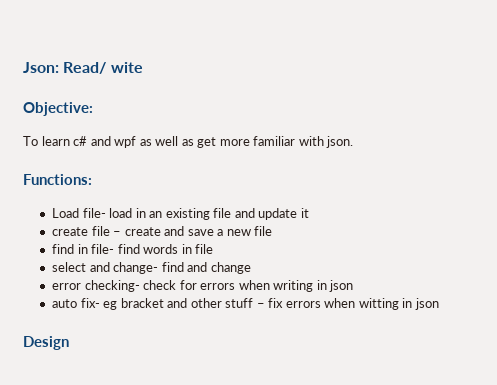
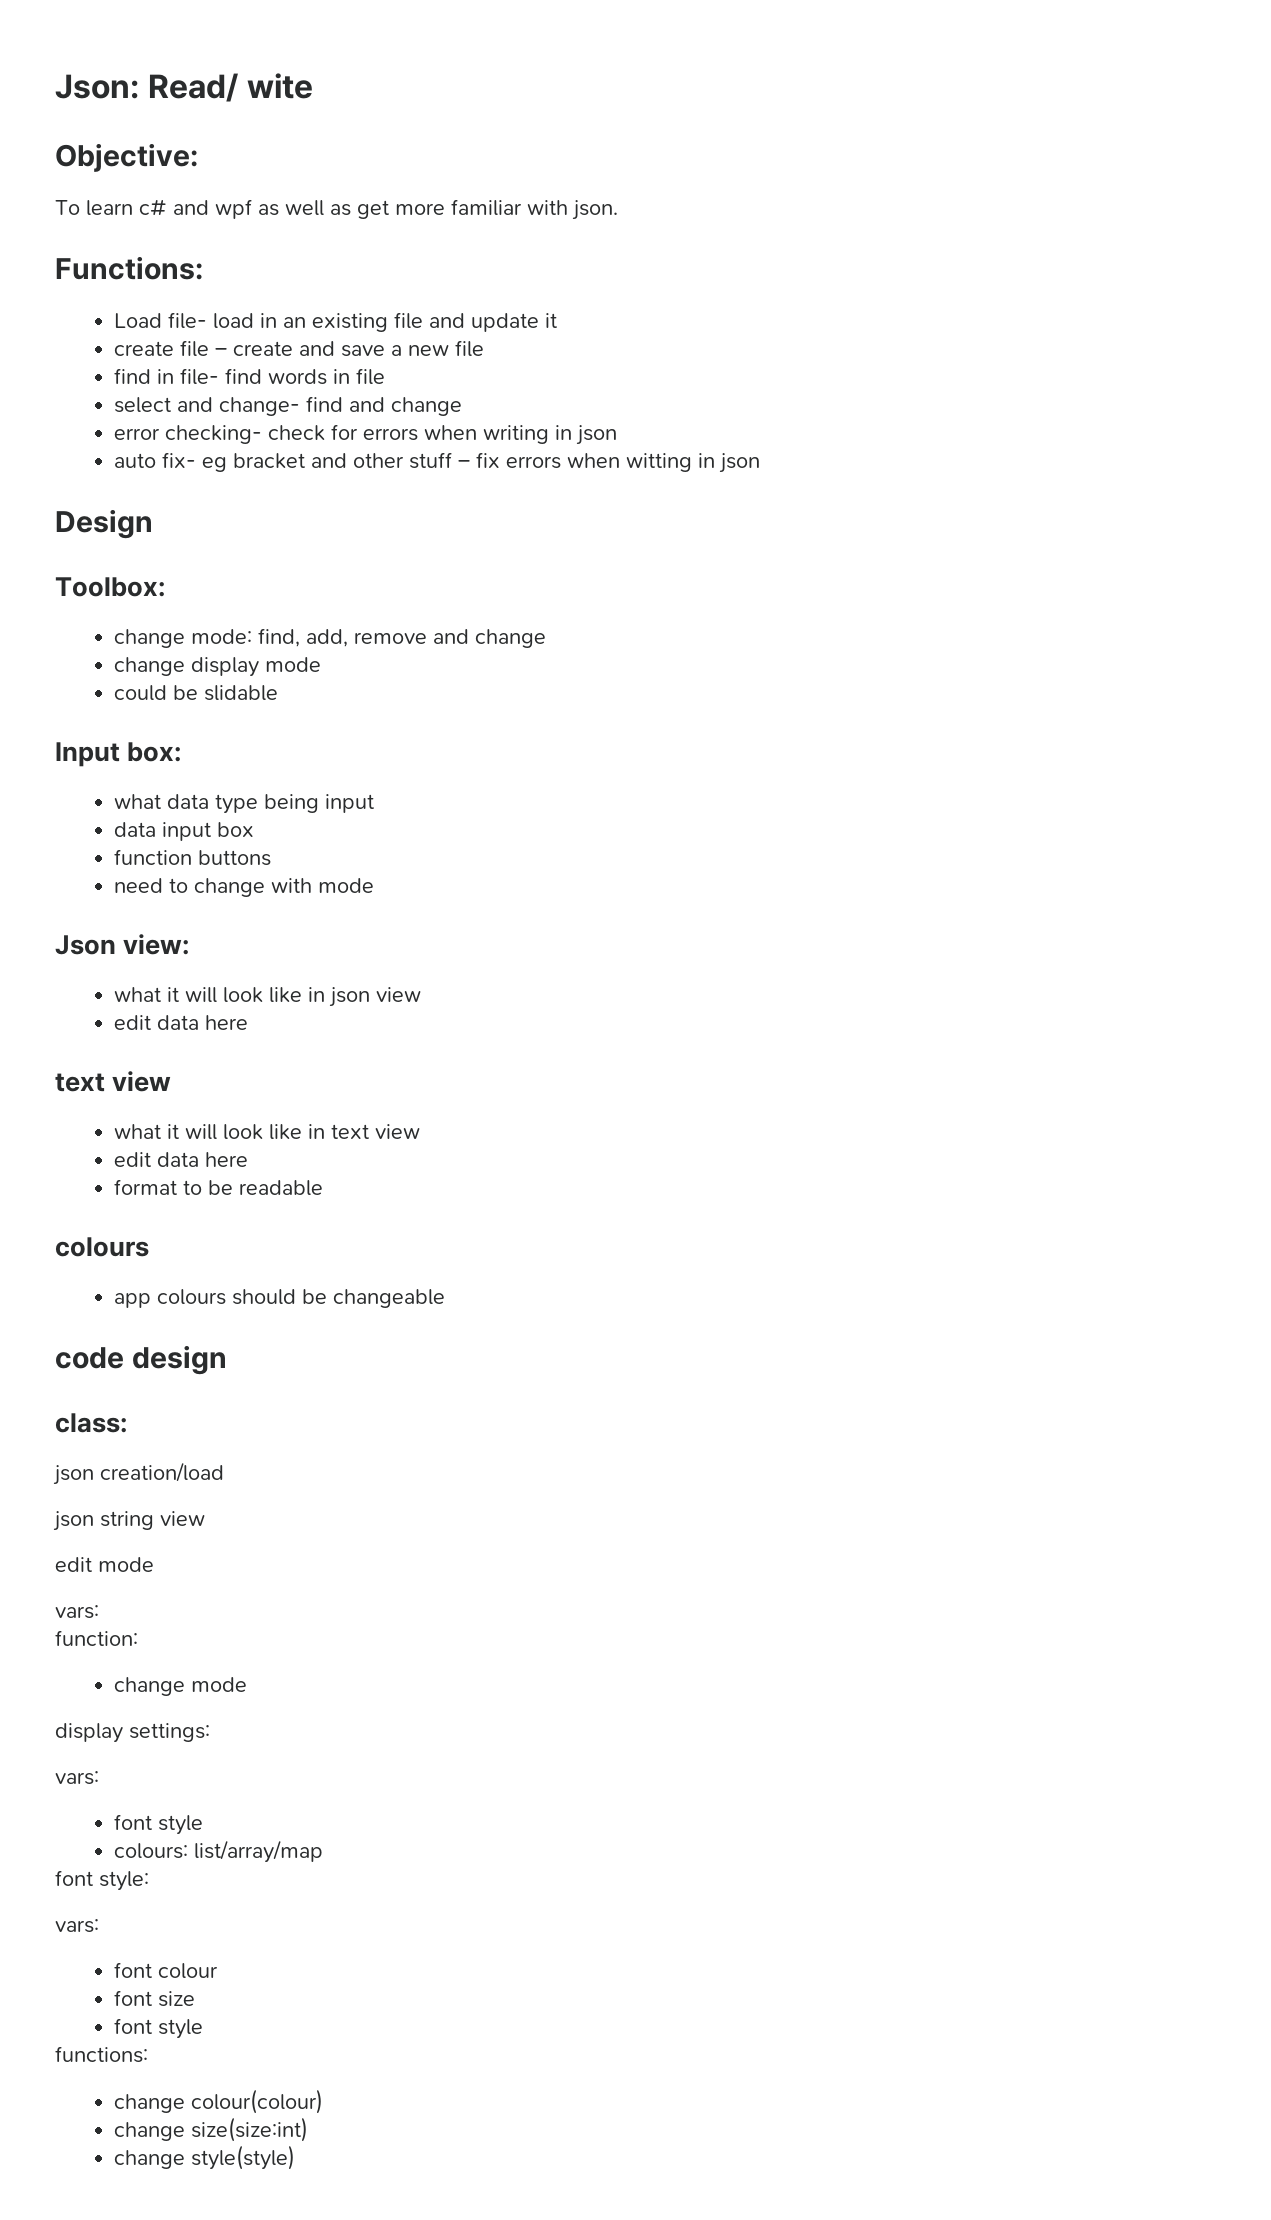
+ Toolbox:
+ change mode: find, add, remove and change
+ change display mode
+ could be slidable
+ Input box:
+ what data type being input
+ data input box
+ function buttons
+ need to change with mode
+ Json view:
+ what it will look like in json view
+ edit data here
+ text view
+ what it will look like in text view
+ edit data here
+ format to be readable
+ colours
+ app colours should be changeable
+ code design
+ class:
+ json creation/load
+ json string view
+ edit mode
+ vars:
+ function:
+ change mode
+ display settings:
+ vars:
+ font style
+ colours: list/array/map
+ font style:
+ vars:
+ font colour
+ font size
+ font style
+ functions:
+ change colour(colour)
+ change size(size:int)
+ change style(style)

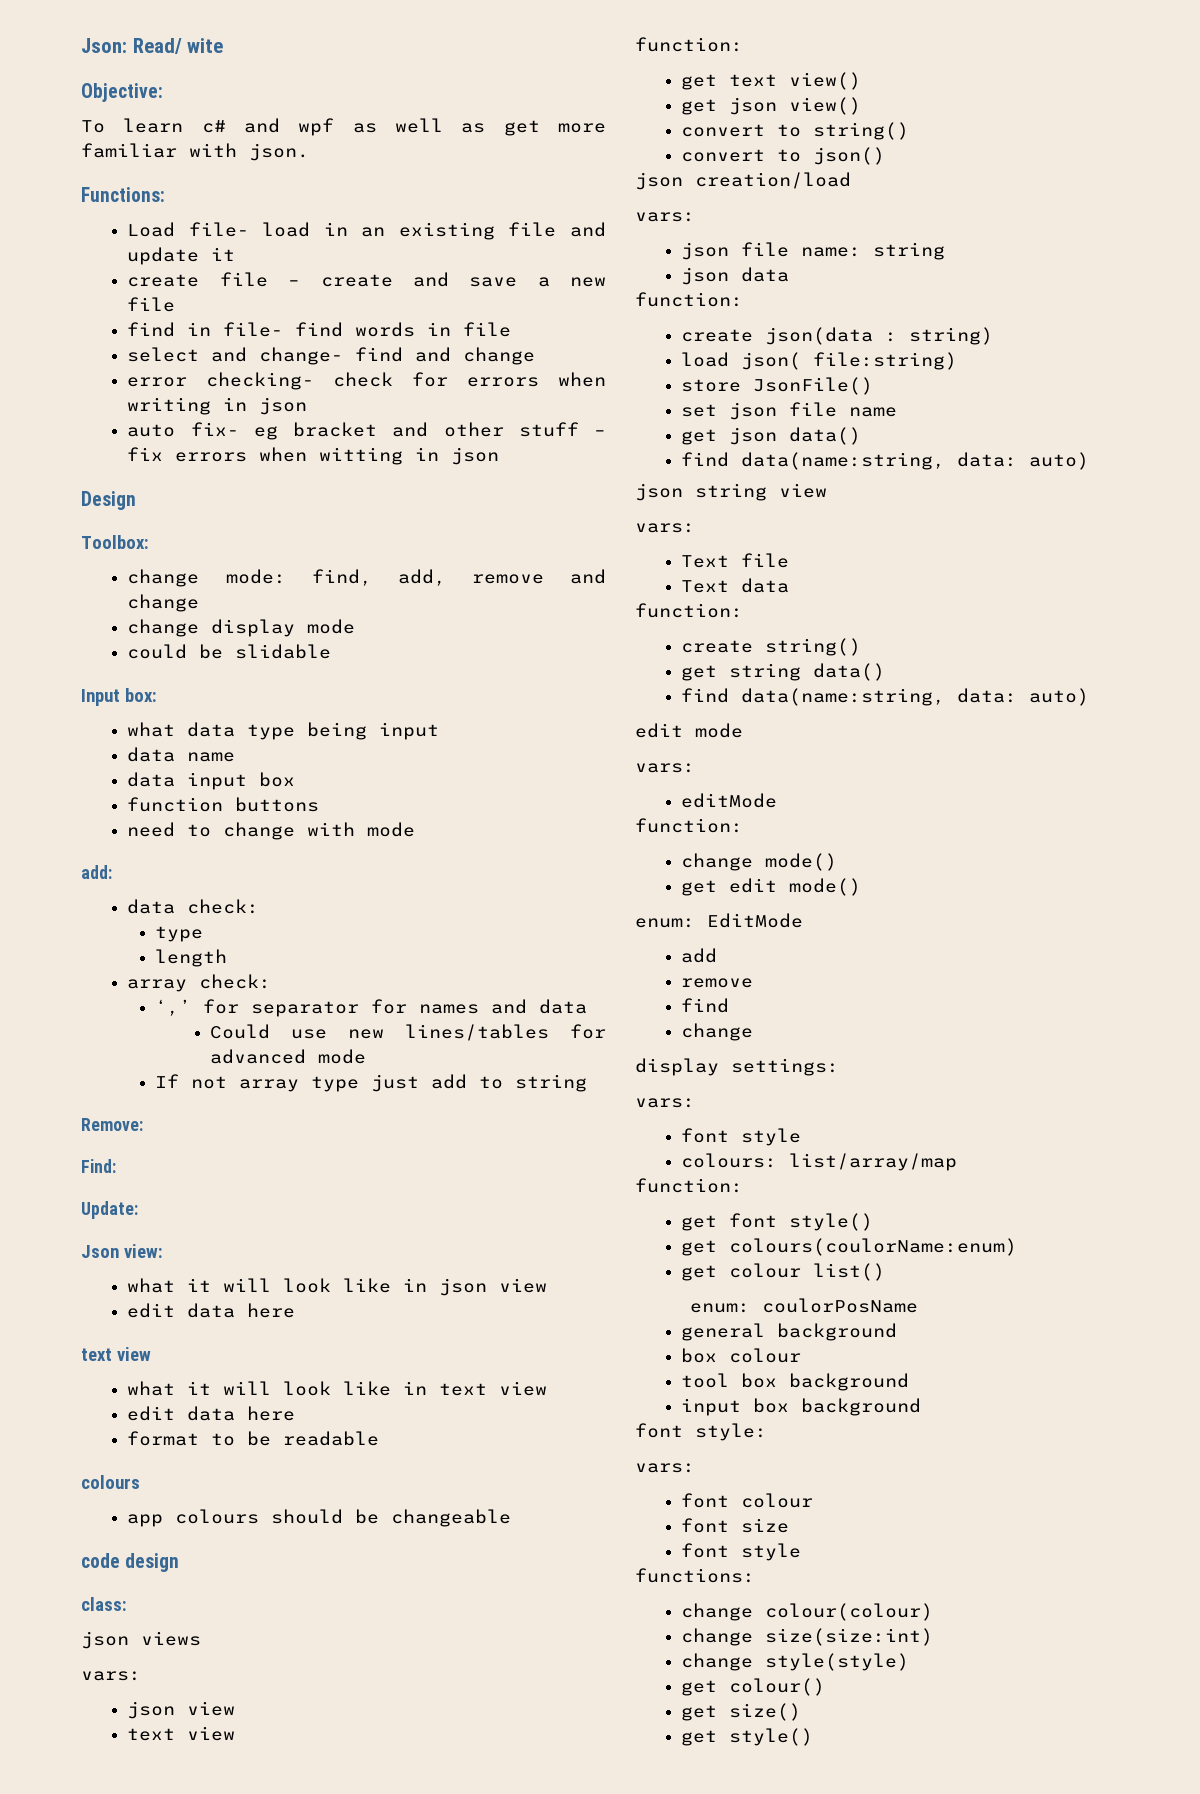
+ data name
+ add:
+ data check:
+ type
+ length
+ array check:
+ ‘,’ for separator for names and data
+ Could use new lines/tables for advanced mode
+ If not array type just add to string
+ Remove:
+ Find:
+ Update:
+ json views
+ vars:
+ json view
+ text view
+ function:
+ get text view()
+ get json view()
+ convert to string()
+ convert to json()
  json creation/load
+ vars:
+ json file name: string
+ json data
+ function:
+ create json(data : string)
+ load json( file:string)
+ store JsonFile()
+ set json file name
+ get json data()
+ find data(name:string, data: auto)
  json string view
+ vars:
+ Text file
+ Text data
+ function:
+ create string()
+ get string data()
+ find data(name:string, data: auto)
+ editMode
- change mode
+ change mode()
+ get edit mode()
+ enum: EditMode
+ add
+ remove
+ find
+ change
  colours: list/array/map
+ function:
+ get font style()
+ get colours(coulorName:enum)
+ get colour list()
+ enum: coulorPosName
+ general background
+ box colour
+ tool box background
+ input box background
+ get colour()
+ get size()
+ get style()

